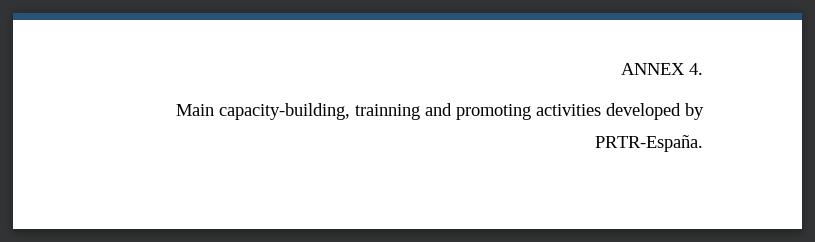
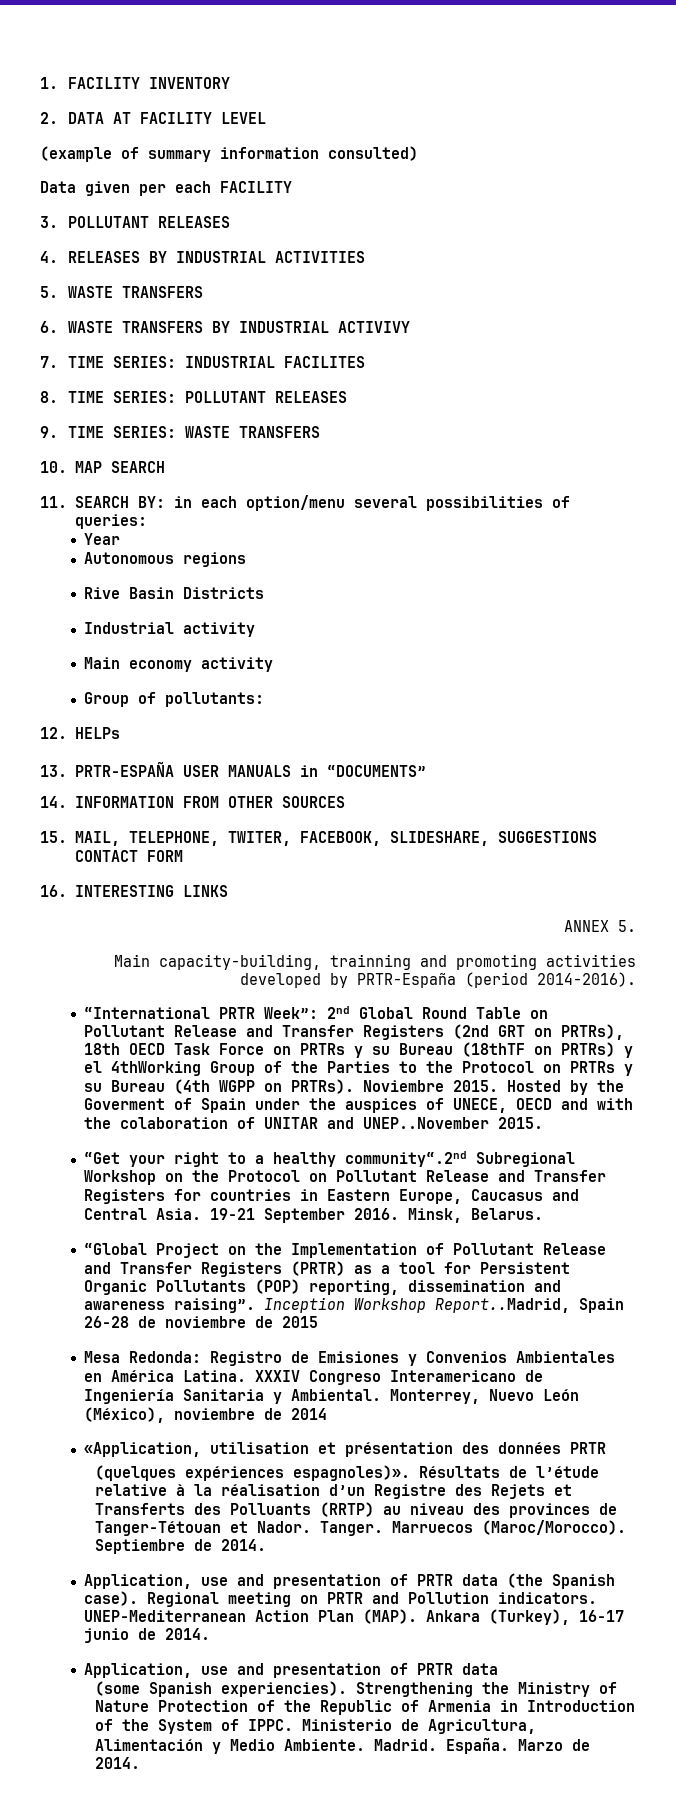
- ANNEX 4.
+ 1. FACILITY INVENTORY
+ 2. DATA AT FACILITY LEVEL
+ (example of summary information consulted)
+ Data given per each FACILITY
+ 3. POLLUTANT RELEASES
+ 4. RELEASES BY INDUSTRIAL ACTIVITIES
+ 5. WASTE TRANSFERS
+ 6. WASTE TRANSFERS BY INDUSTRIAL ACTIVIVY
+ 7. TIME SERIES: INDUSTRIAL FACILITES
+ 8. TIME SERIES: POLLUTANT RELEASES
+ 9. TIME SERIES: WASTE TRANSFERS
+ 10. MAP SEARCH
+ 11. SEARCH BY: in each option/menu several possibilities of queries:
+ Year
+ Autonomous regions
+ Rive Basin Districts
+ Industrial activity
+ Main economy activity
+ Group of pollutants:
+ 12. HELPs
+ 13. PRTR-ESPAÑA USER MANUALS in “DOCUMENTS”
+ 14. INFORMATION FROM OTHER SOURCES
+ 15. MAIL, TELEPHONE, TWITER, FACEBOOK, SLIDESHARE, SUGGESTIONS CONTACT FORM
+ 16. INTERESTING LINKS
+ ANNEX 5.
- Main capacity-building, trainning and promoting activities developed by PRTR-España.
+ Main capacity-building, trainning and promoting activities developed by PRTR-España (period 2014-2016).
+ “International PRTR Week”: 2nd Global Round Table on Pollutant Release and Transfer Registers (2nd GRT on PRTRs), 18th OECD Task Force on PRTRs y su Bureau (18thTF on PRTRs) y el 4thWorking Group of the Parties to the Protocol on PRTRs y su Bureau (4th WGPP on PRTRs). Noviembre 2015. Hosted by the Goverment of Spain under the auspices of UNECE, OECD and with the colaboration of UNITAR and UNEP..November 2015.
+ “Get your right to a healthy community“.2nd Subregional Workshop on the Protocol on Pollutant Release and Transfer Registers for countries in Eastern Europe, Caucasus and Central Asia. 19-21 September 2016. Minsk, Belarus.
+ “Global Project on the Implementation of Pollutant Release and Transfer Registers (PRTR) as a tool for Persistent Organic Pollutants (POP) reporting, dissemination and awareness raising”. Inception Workshop Report..Madrid, Spain 26-28 de noviembre de 2015
+ Mesa Redonda: Registro de Emisiones y Convenios Ambientales en América Latina. XXXIV Congreso Interamericano de Ingeniería Sanitaria y Ambiental. Monterrey, Nuevo León (México), noviembre de 2014
+ «Application, utilisation et présentation des données PRTR
+ (quelques expériences espagnoles)». Résultats de l’étude relative à la réalisation d’un Registre des Rejets et Transferts des Polluants (RRTP) au niveau des provinces de Tanger-Tétouan et Nador. Tanger. Marruecos (Maroc/Morocco). Septiembre de 2014.
+ Application, use and presentation of PRTR data (the Spanish case). Regional meeting on PRTR and Pollution indicators. UNEP-Mediterranean Action Plan (MAP). Ankara (Turkey), 16-17 junio de 2014.
+ Application, use and presentation of PRTR data
+ (some Spanish experiencies). Strengthening the Ministry of Nature Protection of the Republic of Armenia in Introduction of the System of IPPC. Ministerio de Agricultura, Alimentación y Medio Ambiente. Madrid. España. Marzo de 2014.

